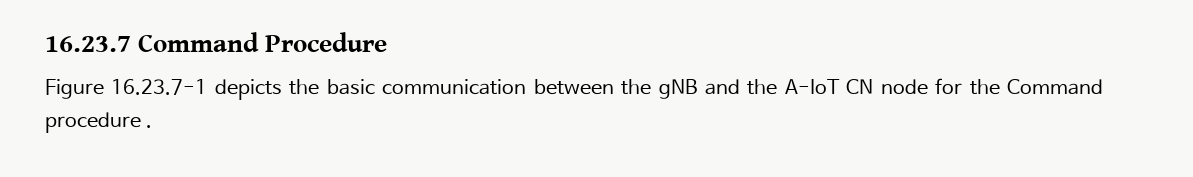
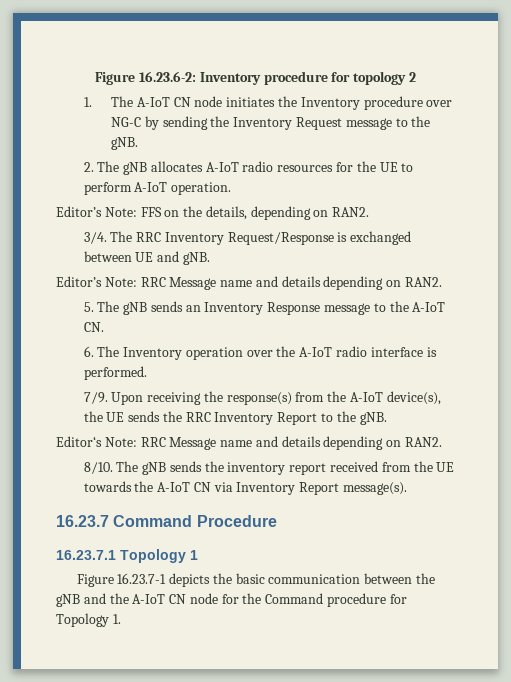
+ Figure 16.23.6-2: Inventory procedure for topology 2
+ 1. The A-IoT CN node initiates the Inventory procedure over NG-C by sending the Inventory Request message to the gNB.
+ 2. The gNB allocates A-IoT radio resources for the UE to perform A-IoT operation.
+ Editor’s Note: FFS on the details, depending on RAN2.
+ 3/4. The RRC Inventory Request/Response is exchanged between UE and gNB.
+ Editor’s Note: RRC Message name and details depending on RAN2.
+ 5. The gNB sends an Inventory Response message to the A-IoT CN.
+ 6. The Inventory operation over the A-IoT radio interface is performed.
+ 7/9. Upon receiving the response(s) from the A-IoT device(s), the UE sends the RRC Inventory Report to the gNB.
+ Editor‘s Note: RRC Message name and details depending on RAN2.
+ 8/10. The gNB sends the inventory report received from the UE towards the A-IoT CN via Inventory Report message(s).
+ 16.23.7.1 Topology 1
- Figure 16.23.7-1 depicts the basic communication between the gNB and the A-IoT CN node for the Command procedure .
+ Figure 16.23.7-1 depicts the basic communication between the gNB and the A-IoT CN node for the Command procedure for Topology 1.

